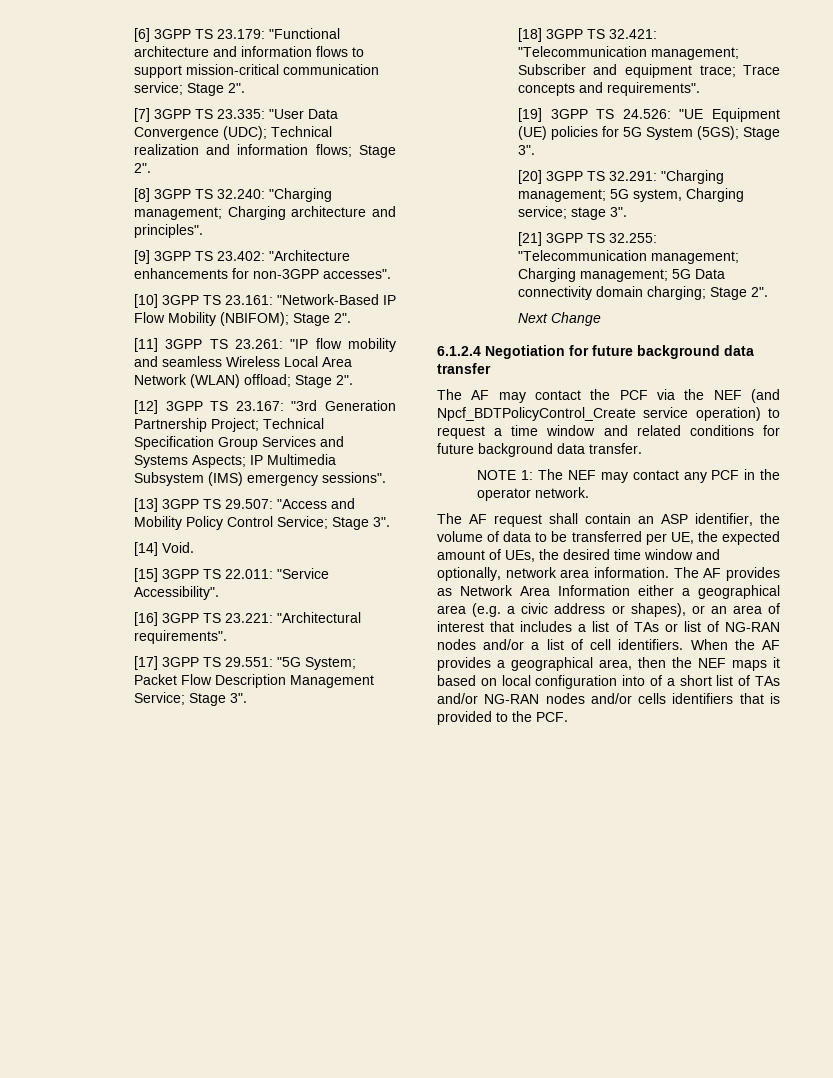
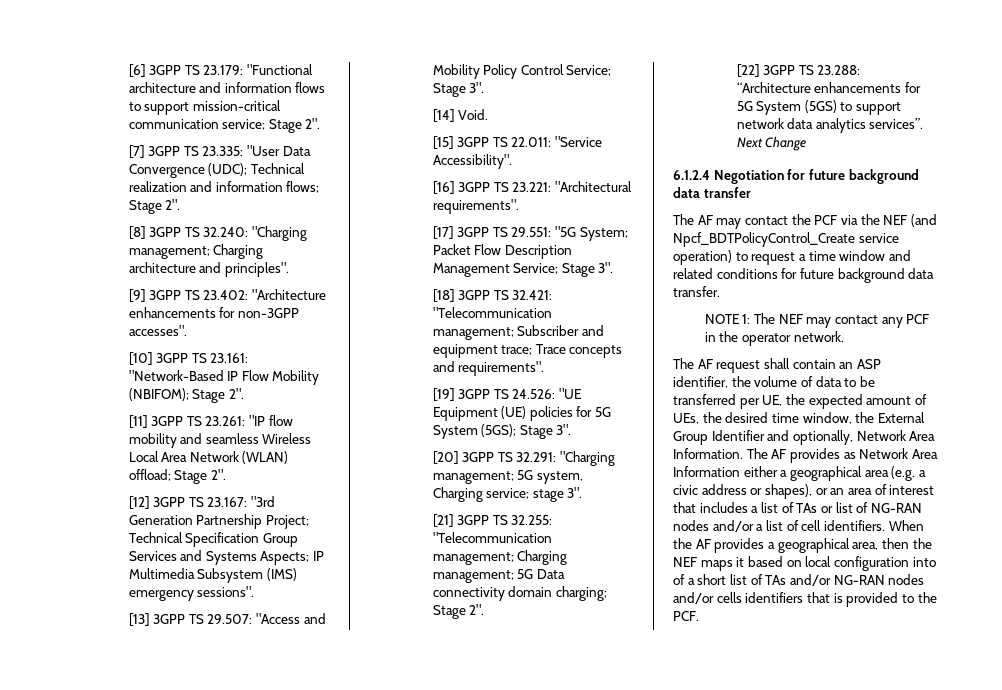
+ [22] 3GPP TS 23.288: “Architecture enhancements for 5G System (5GS) to support network data analytics services”.
- The AF request shall contain an ASP identifier, the volume of data to be transferred per UE, the expected amount of UEs, the desired time window and optionally, network area information.
+ The AF request shall contain an ASP identifier, the volume of data to be transferred per UE, the expected amount of UEs, the desired time window, the External Group Identifier and optionally, Network Area Information.

